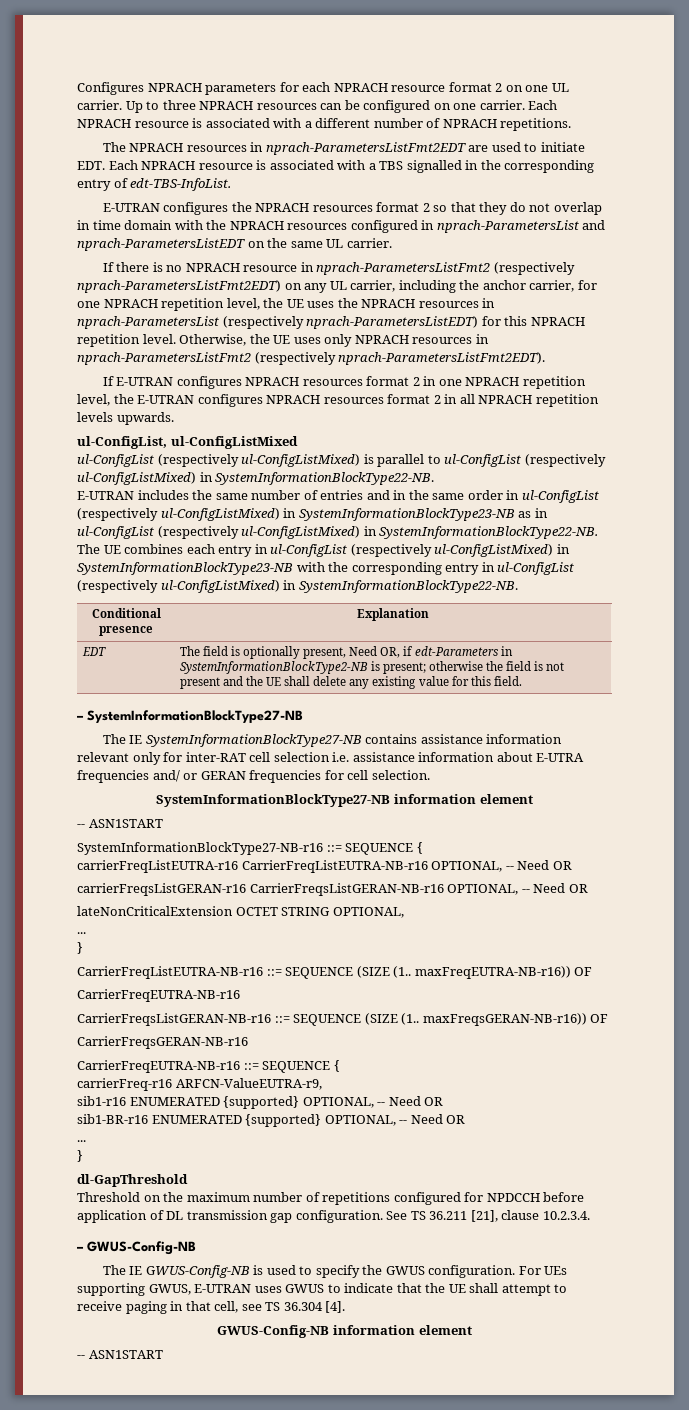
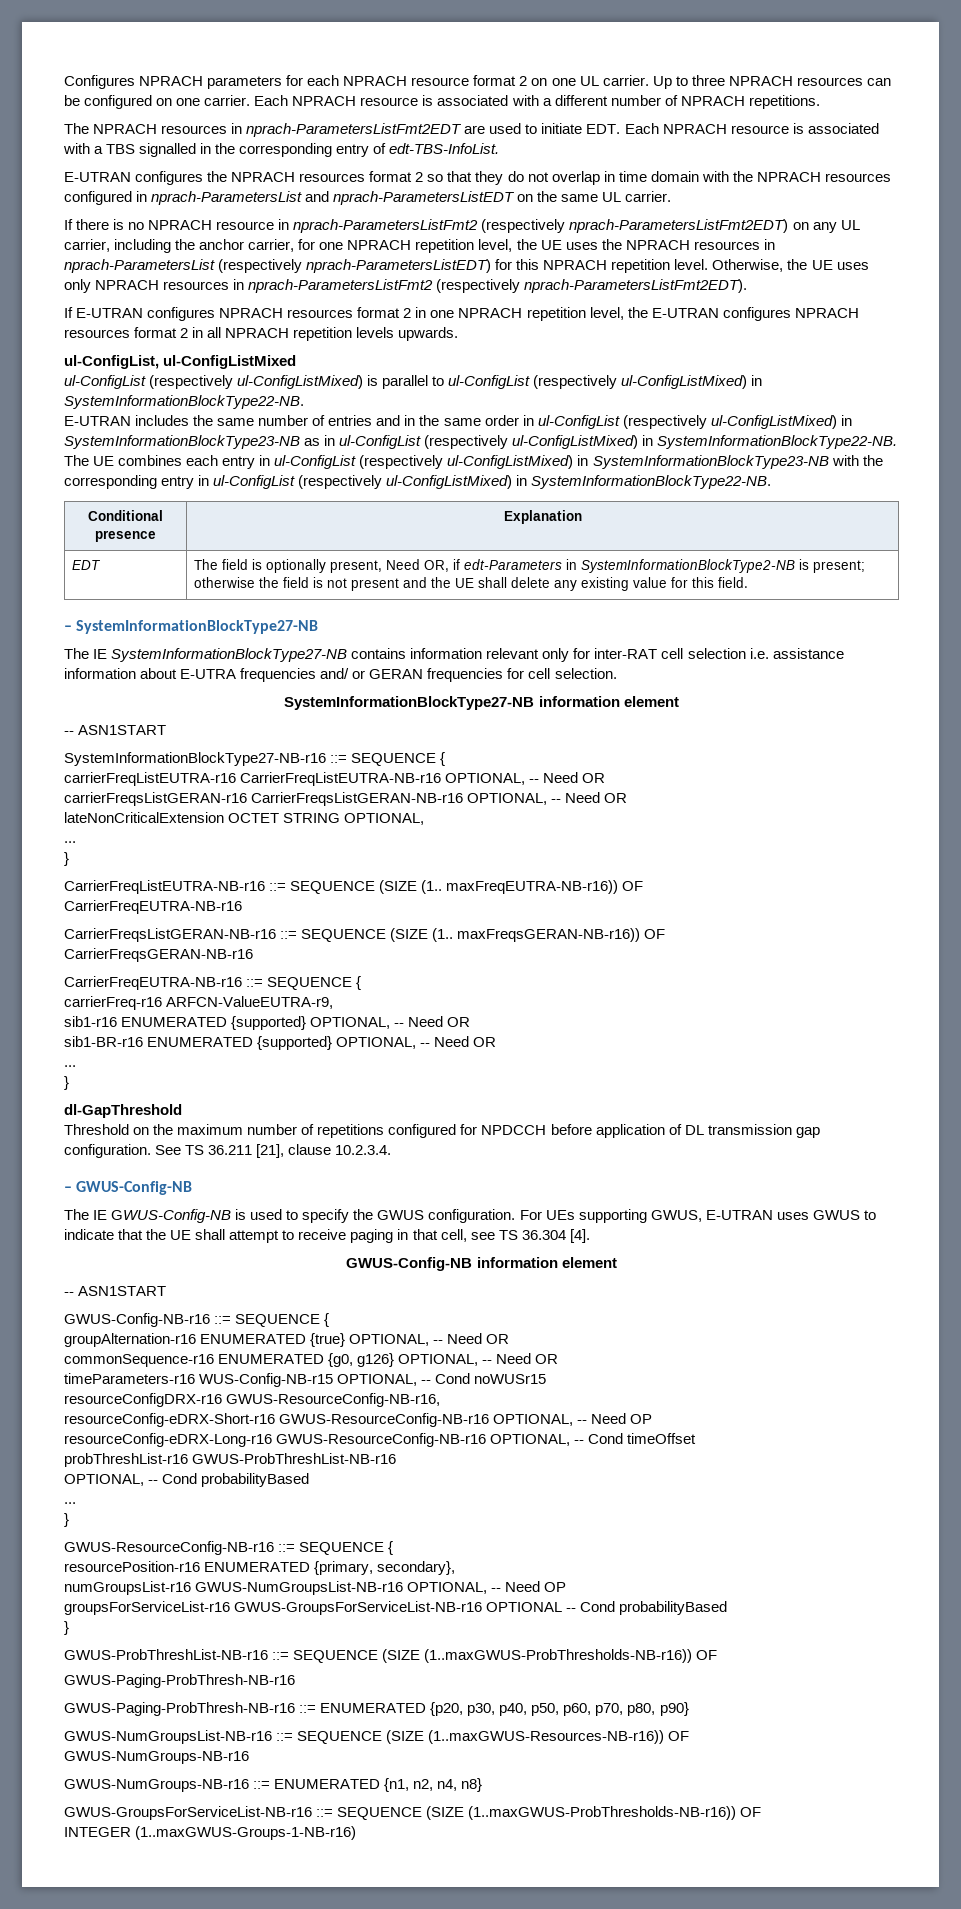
- The IE SystemInformationBlockType27-NB contains assistance information relevant only for inter-RAT cell selection i.e. assistance information about E-UTRA frequencies and/ or GERAN frequencies for cell selection.
+ The IE SystemInformationBlockType27-NB contains information relevant only for inter-RAT cell selection i.e. assistance information about E-UTRA frequencies and/ or GERAN frequencies for cell selection.
+ GWUS-Config-NB-r16 ::= SEQUENCE {
+ groupAlternation-r16 ENUMERATED {true} OPTIONAL, -- Need OR
+ commonSequence-r16 ENUMERATED {g0, g126} OPTIONAL, -- Need OR
+ timeParameters-r16 WUS-Config-NB-r15 OPTIONAL, -- Cond noWUSr15
+ resourceConfigDRX-r16 GWUS-ResourceConfig-NB-r16,
+ resourceConfig-eDRX-Short-r16 GWUS-ResourceConfig-NB-r16 OPTIONAL, -- Need OP
+ resourceConfig-eDRX-Long-r16 GWUS-ResourceConfig-NB-r16 OPTIONAL, -- Cond timeOffset
+ probThreshList-r16 GWUS-ProbThreshList-NB-r16
+ OPTIONAL, -- Cond probabilityBased
+ ...
+ }
+ GWUS-ResourceConfig-NB-r16 ::= SEQUENCE {
+ resourcePosition-r16 ENUMERATED {primary, secondary},
+ numGroupsList-r16 GWUS-NumGroupsList-NB-r16 OPTIONAL, -- Need OP
+ groupsForServiceList-r16 GWUS-GroupsForServiceList-NB-r16 OPTIONAL -- Cond probabilityBased
+ }
+ GWUS-ProbThreshList-NB-r16 ::= SEQUENCE (SIZE (1..maxGWUS-ProbThresholds-NB-r16)) OF
+ GWUS-Paging-ProbThresh-NB-r16
+ GWUS-Paging-ProbThresh-NB-r16 ::= ENUMERATED {p20, p30, p40, p50, p60, p70, p80, p90}
+ GWUS-NumGroupsList-NB-r16 ::= SEQUENCE (SIZE (1..maxGWUS-Resources-NB-r16)) OF
+ GWUS-NumGroups-NB-r16
+ GWUS-NumGroups-NB-r16 ::= ENUMERATED {n1, n2, n4, n8}
+ GWUS-GroupsForServiceList-NB-r16 ::= SEQUENCE (SIZE (1..maxGWUS-ProbThresholds-NB-r16)) OF
+ INTEGER (1..maxGWUS-Groups-1-NB-r16)

